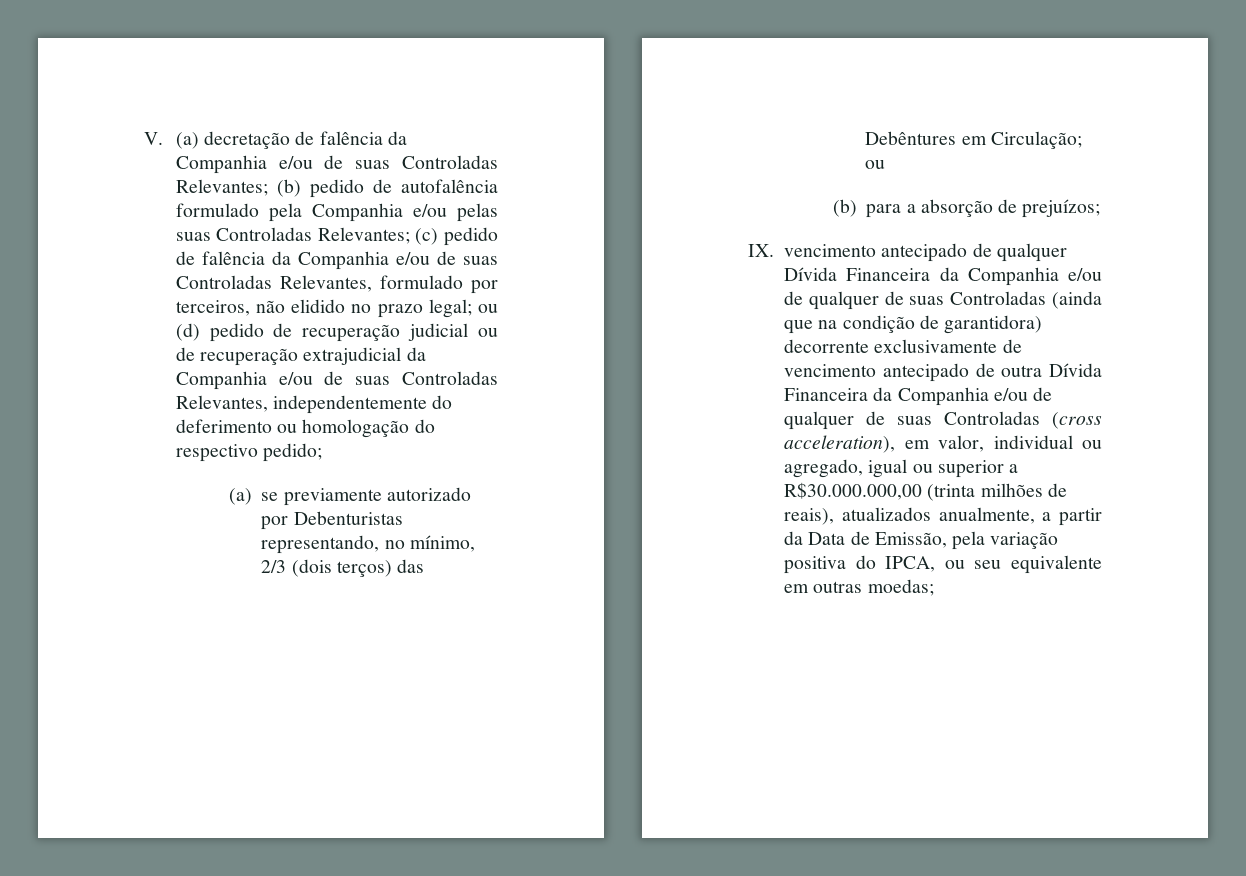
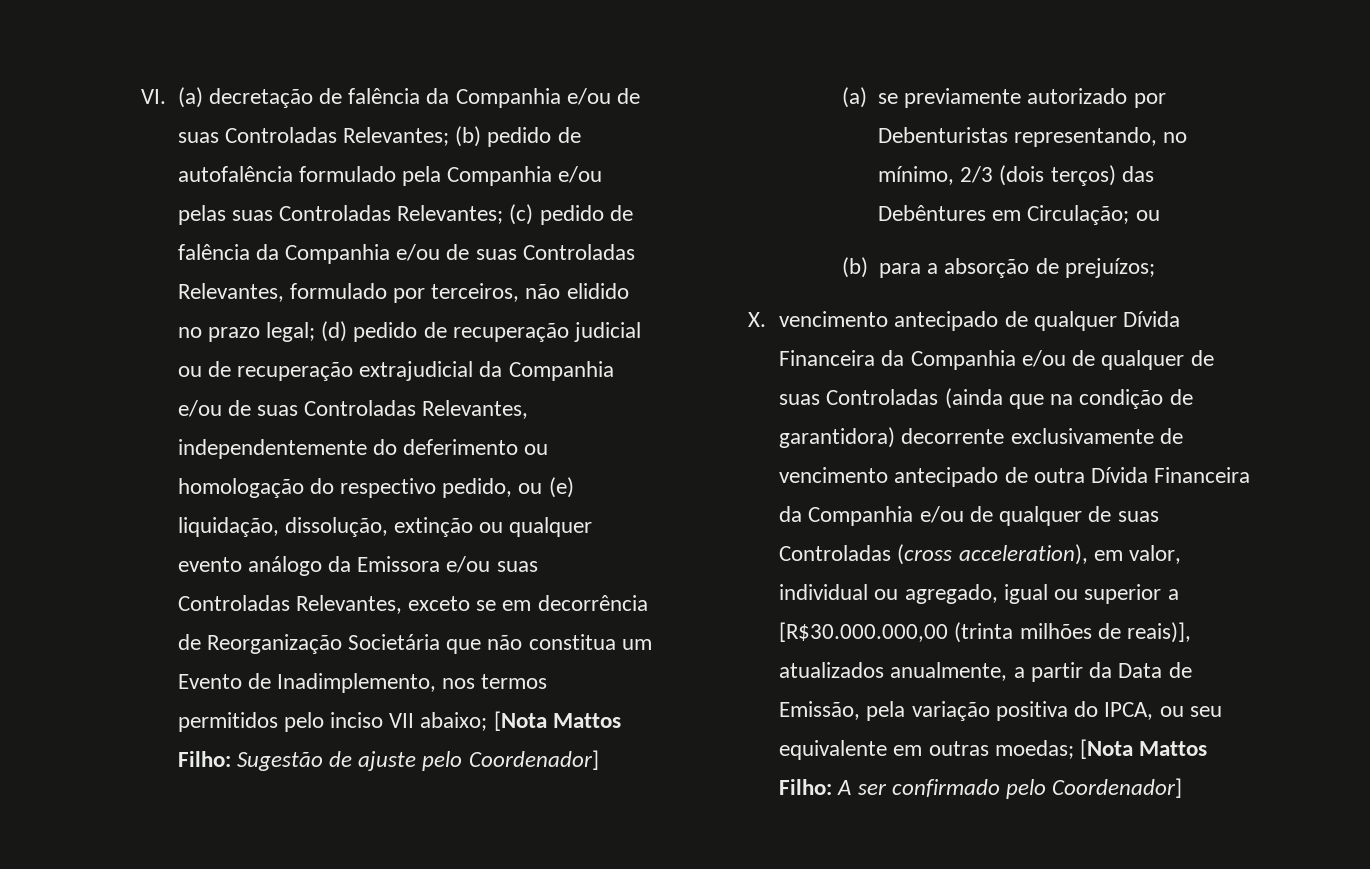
- V. (a) decretação de falência da Companhia e/ou de suas Controladas Relevantes;
+ VI. (a) decretação de falência da Companhia e/ou de suas Controladas Relevantes;
- ou (d) pedido de recuperação judicial ou de recuperação extrajudicial da Companhia e/ou de suas Controladas Relevantes, independentemente do deferimento ou homologação do respectivo pedido;
+ (d) pedido de recuperação judicial ou de recuperação extrajudicial da Companhia e/ou de suas Controladas Relevantes, independentemente do deferimento ou homologação do respectivo pedido, ou (e) liquidação, dissolução, extinção ou qualquer evento análogo da Emissora e/ou suas Controladas Relevantes, exceto se em decorrência de Reorganização Societária que não constitua um Evento de Inadimplemento, nos termos permitidos pelo inciso VII abaixo; [Nota Mattos Filho: Sugestão de ajuste pelo Coordenador]
- IX. vencimento antecipado de qualquer Dívida Financeira da Companhia e/ou de qualquer de suas Controladas (ainda que na condição de garantidora) decorrente exclusivamente de vencimento antecipado de outra Dívida Financeira da Companhia e/ou de qualquer de suas Controladas (cross acceleration), em valor, individual ou agregado, igual ou superior a R$30.000.000,00 (trinta milhões de reais), atualizados anualmente, a partir da Data de Emissão, pela variação positiva do IPCA, ou seu equivalente em outras moedas;
+ X. vencimento antecipado de qualquer Dívida Financeira da Companhia e/ou de qualquer de suas Controladas (ainda que na condição de garantidora) decorrente exclusivamente de vencimento antecipado de outra Dívida Financeira da Companhia e/ou de qualquer de suas Controladas (cross acceleration), em valor, individual ou agregado, igual ou superior a [R$30.000.000,00 (trinta milhões de reais)], atualizados anualmente, a partir da Data de Emissão, pela variação positiva do IPCA, ou seu equivalente em outras moedas;
+ [Nota Mattos Filho: A ser confirmado pelo Coordenador]

